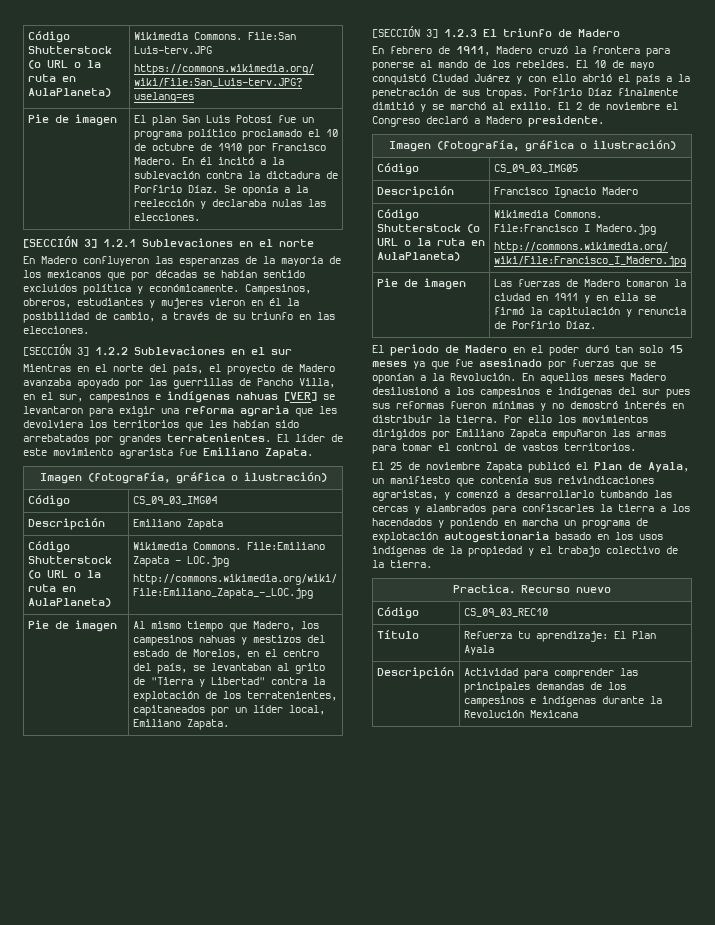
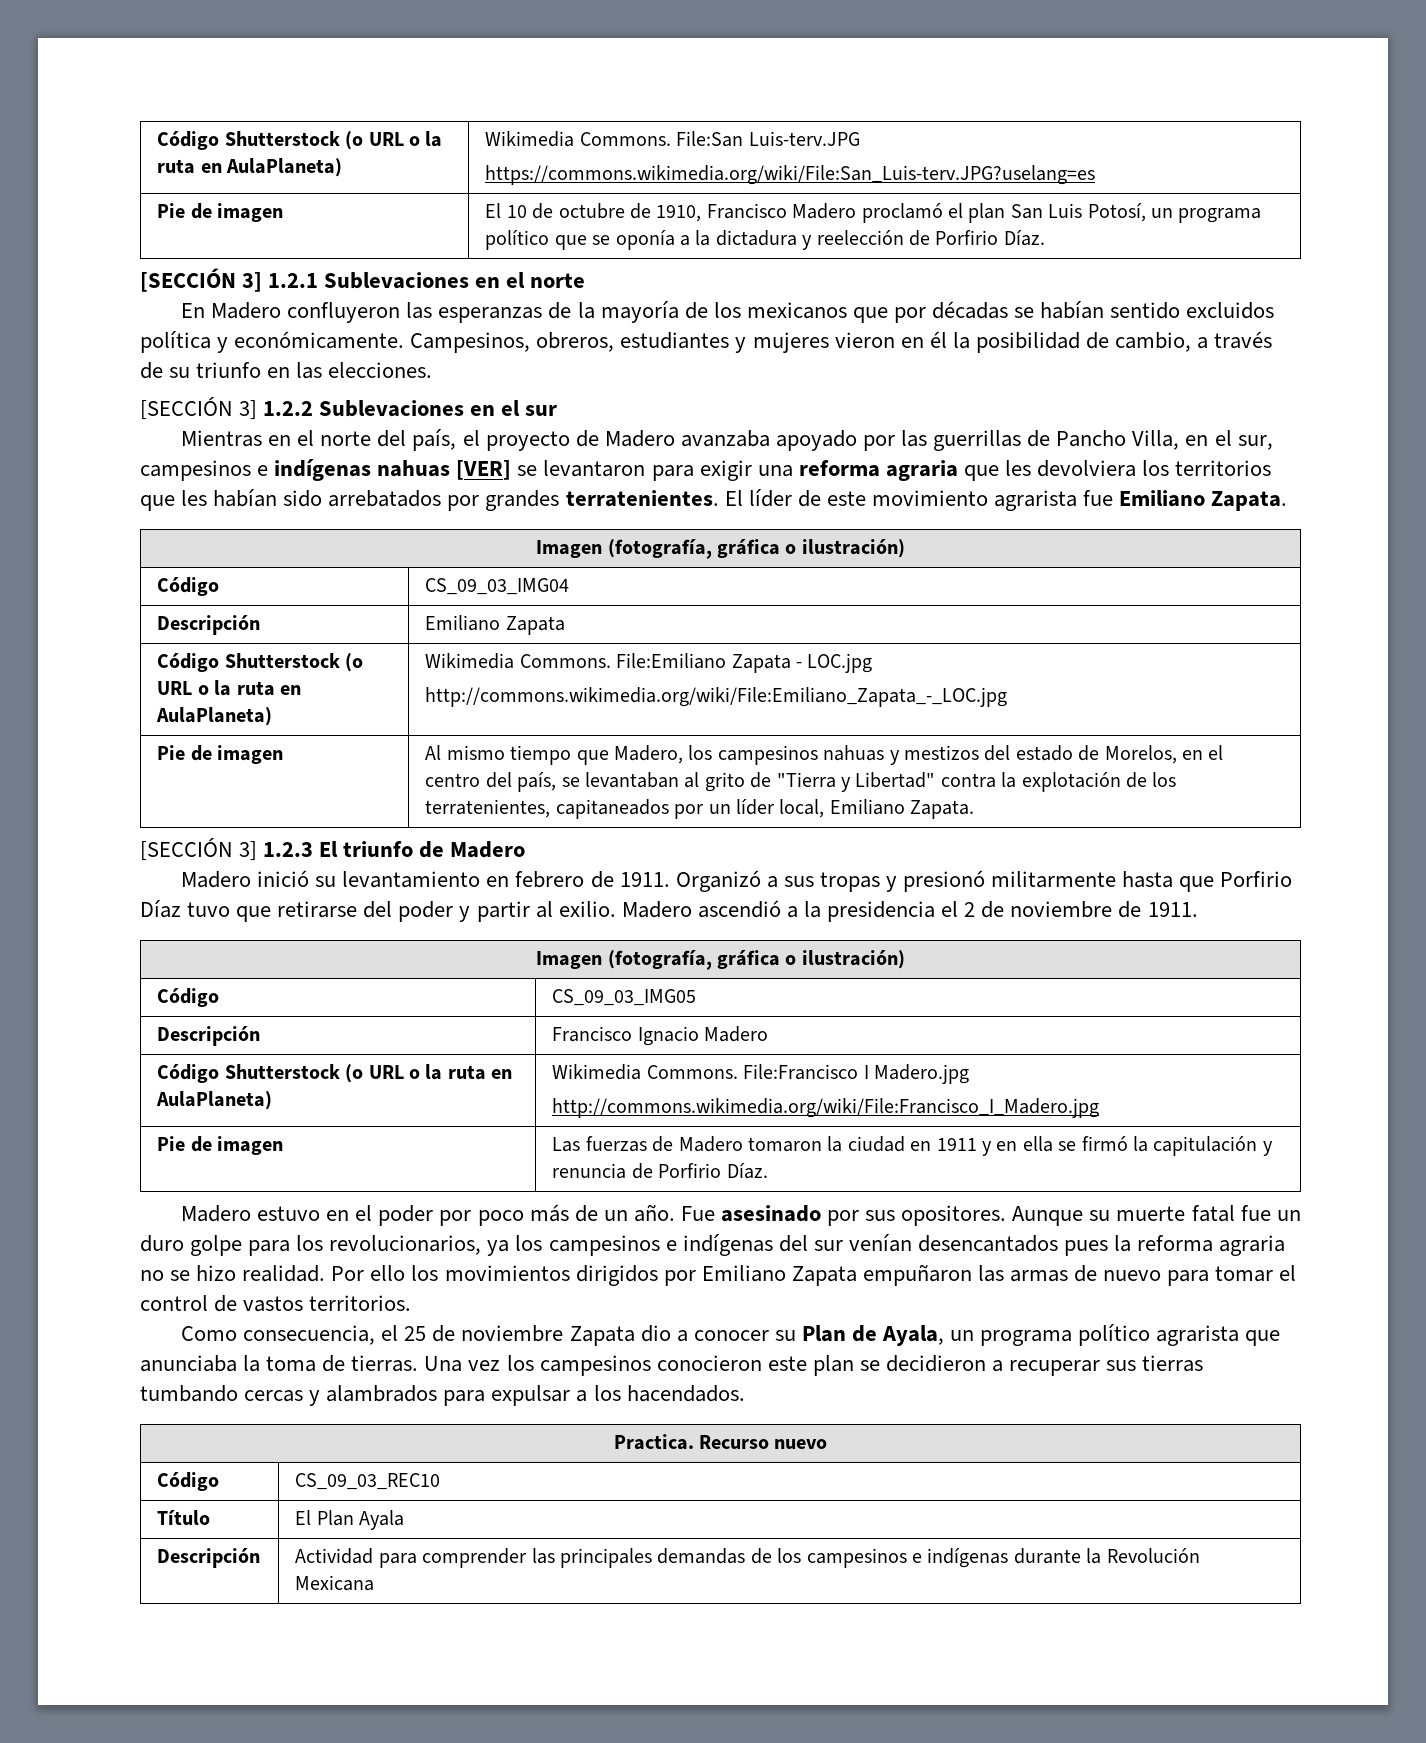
- El plan San Luis Potosí fue un programa político proclamado el 10 de octubre de 1910 por Francisco Madero. En él incitó a la sublevación contra la dictadura de Porfirio Díaz. Se oponía a la reelección y declaraba nulas las elecciones.
+ El 10 de octubre de 1910, Francisco Madero proclamó el plan San Luis Potosí, un programa político que se oponía a la dictadura y reelección de Porfirio Díaz.
- En febrero de 1911, Madero cruzó la frontera para ponerse al mando de los rebeldes. El 10 de mayo conquistó Ciudad Juárez y con ello abrió el país a la penetración de sus tropas. Porfirio Díaz finalmente dimitió y se marchó al exilio. El 2 de noviembre el Congreso declaró a Madero presidente.
+ Madero inició su levantamiento en febrero de 1911. Organizó a sus tropas y presionó militarmente hasta que Porfirio Díaz tuvo que retirarse del poder y partir al exilio. Madero ascendió a la presidencia el 2 de noviembre de 1911.
- El periodo de Madero en el poder duró tan solo 15 meses ya que fue asesinado por fuerzas que se oponían a la Revolución. En aquellos meses Madero desilusionó a los campesinos e indígenas del sur pues sus reformas fueron mínimas y no demostró interés en distribuir la tierra.
+ Madero estuvo en el poder por poco más de un año. Fue asesinado por sus opositores. Aunque su muerte fatal fue un duro golpe para los revolucionarios, ya los campesinos e indígenas del sur venían desencantados pues la reforma agraria no se hizo realidad.
- Por ello los movimientos dirigidos por Emiliano Zapata empuñaron las armas para tomar el control de vastos territorios.
+ Por ello los movimientos dirigidos por Emiliano Zapata empuñaron las armas de nuevo para tomar el control de vastos territorios.
- El 25 de noviembre Zapata publicó el Plan de Ayala, un manifiesto que contenía sus reivindicaciones agraristas, y comenzó a desarrollarlo tumbando las cercas y alambrados para confiscarles la tierra a los hacendados y poniendo en marcha un programa de explotación autogestionaria basado en los usos indígenas de la propiedad y el trabajo colectivo de la tierra.
+ Como consecuencia, el 25 de noviembre Zapata dio a conocer su Plan de Ayala, un programa político agrarista que anunciaba la toma de tierras. Una vez los campesinos conocieron este plan se decidieron a recuperar sus tierras tumbando cercas y alambrados para expulsar a los hacendados.
- Título | Refuerza tu aprendizaje: El Plan Ayala
+ Título | El Plan Ayala

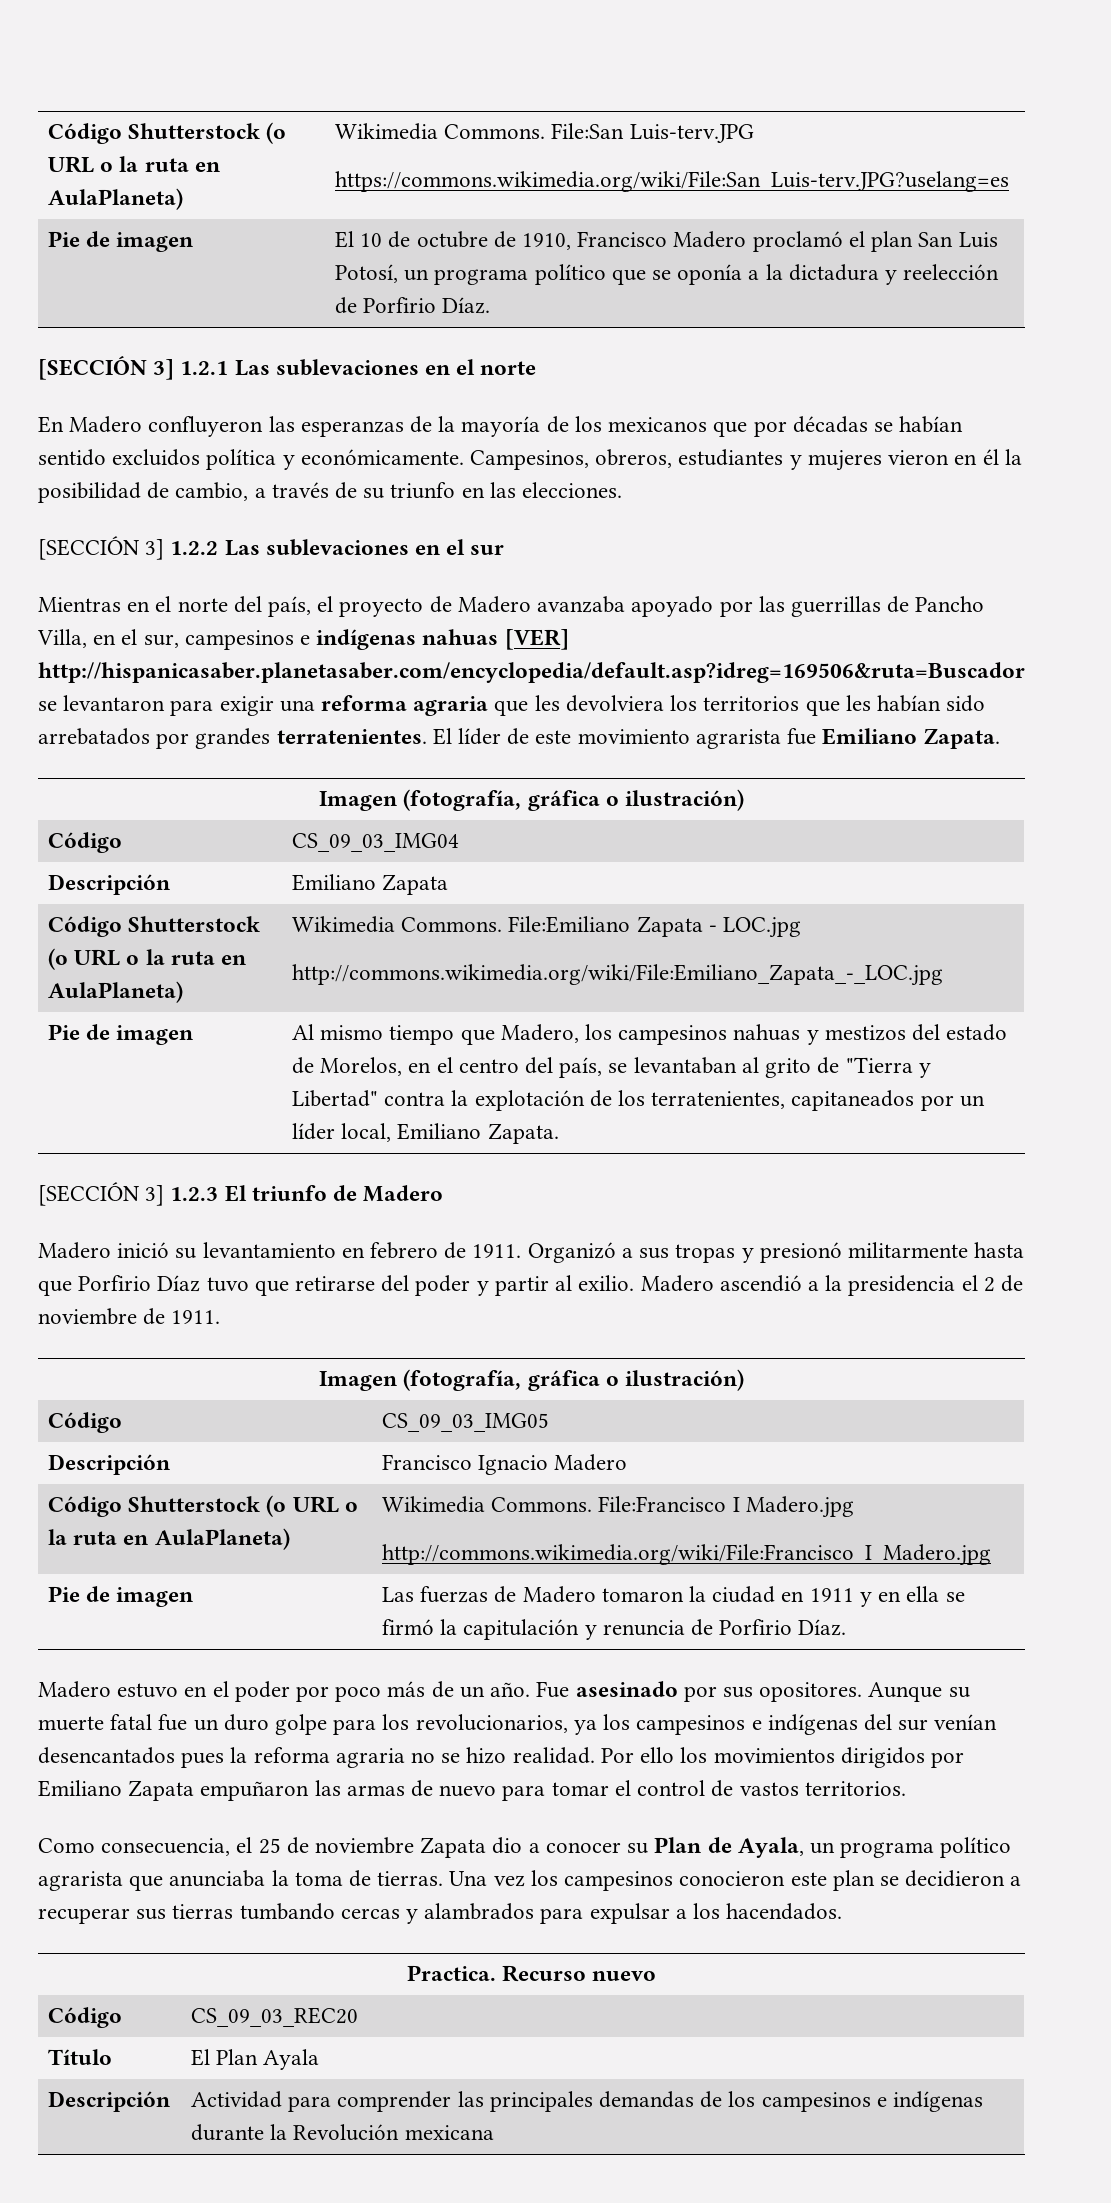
- [SECCIÓN 3] 1.2.1 Sublevaciones en el norte
+ [SECCIÓN 3] 1.2.1 Las sublevaciones en el norte
- [SECCIÓN 3] 1.2.2 Sublevaciones en el sur
+ [SECCIÓN 3] 1.2.2 Las sublevaciones en el sur
- Mientras en el norte del país, el proyecto de Madero avanzaba apoyado por las guerrillas de Pancho Villa, en el sur, campesinos e indígenas nahuas [VER] se levantaron para exigir una reforma agraria que les devolviera los territorios que les habían sido arrebatados por grandes terratenientes.
+ Mientras en el norte del país, el proyecto de Madero avanzaba apoyado por las guerrillas de Pancho Villa, en el sur, campesinos e indígenas nahuas [VER] http://hispanicasaber.planetasaber.com/encyclopedia/default.asp?idreg=169506&ruta=Buscador se levantaron para exigir una reforma agraria que les devolviera los territorios que les habían sido arrebatados por grandes terratenientes.
- Código | CS_09_03_REC10
+ Código | CS_09_03_REC20
- Descripción | Actividad para comprender las principales demandas de los campesinos e indígenas durante la Revolución Mexicana
+ Descripción | Actividad para comprender las principales demandas de los campesinos e indígenas durante la Revolución mexicana

